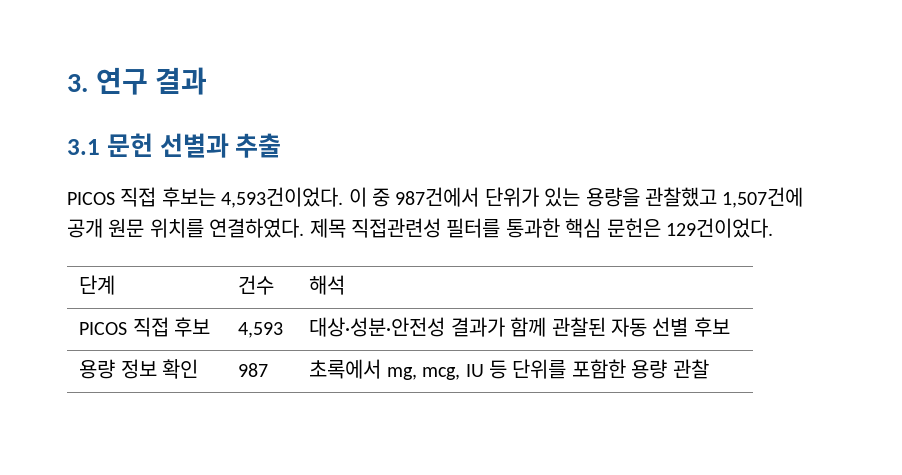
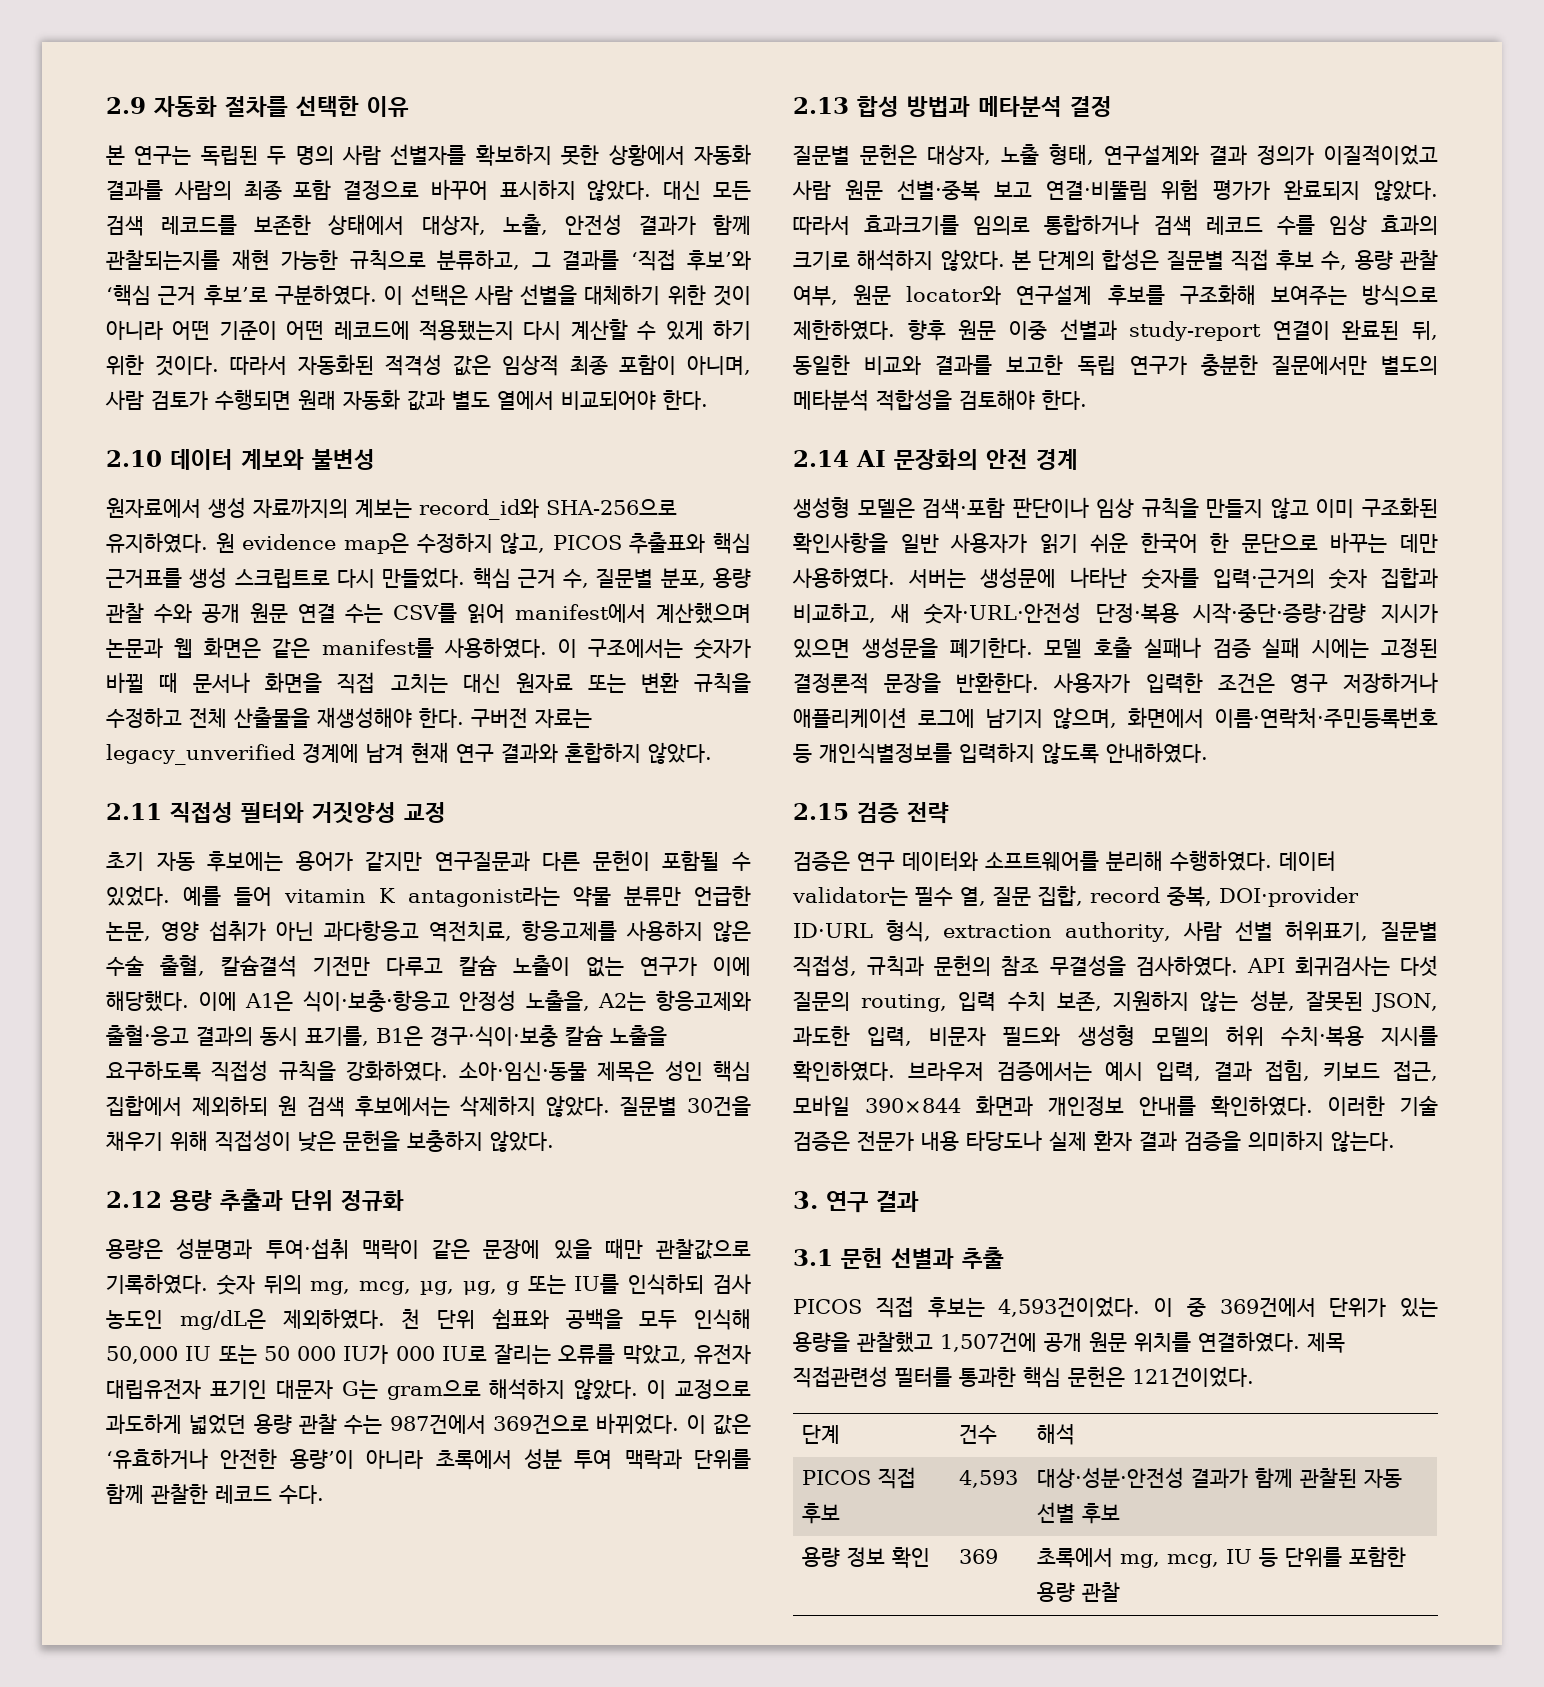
+ 2.9 자동화 절차를 선택한 이유
+ 본 연구는 독립된 두 명의 사람 선별자를 확보하지 못한 상황에서 자동화 결과를 사람의 최종 포함 결정으로 바꾸어 표시하지 않았다. 대신 모든 검색 레코드를 보존한 상태에서 대상자, 노출, 안전성 결과가 함께 관찰되는지를 재현 가능한 규칙으로 분류하고, 그 결과를 ‘직접 후보’와 ‘핵심 근거 후보’로 구분하였다. 이 선택은 사람 선별을 대체하기 위한 것이 아니라 어떤 기준이 어떤 레코드에 적용됐는지 다시 계산할 수 있게 하기 위한 것이다. 따라서 자동화된 적격성 값은 임상적 최종 포함이 아니며, 사람 검토가 수행되면 원래 자동화 값과 별도 열에서 비교되어야 한다.
+ 2.10 데이터 계보와 불변성
+ 원자료에서 생성 자료까지의 계보는 record_id와 SHA-256으로 유지하였다. 원 evidence map은 수정하지 않고, PICOS 추출표와 핵심 근거표를 생성 스크립트로 다시 만들었다. 핵심 근거 수, 질문별 분포, 용량 관찰 수와 공개 원문 연결 수는 CSV를 읽어 manifest에서 계산했으며 논문과 웹 화면은 같은 manifest를 사용하였다. 이 구조에서는 숫자가 바뀔 때 문서나 화면을 직접 고치는 대신 원자료 또는 변환 규칙을 수정하고 전체 산출물을 재생성해야 한다. 구버전 자료는 legacy_unverified 경계에 남겨 현재 연구 결과와 혼합하지 않았다.
+ 2.11 직접성 필터와 거짓양성 교정
+ 초기 자동 후보에는 용어가 같지만 연구질문과 다른 문헌이 포함될 수 있었다. 예를 들어 vitamin K antagonist라는 약물 분류만 언급한 논문, 영양 섭취가 아닌 과다항응고 역전치료, 항응고제를 사용하지 않은 수술 출혈, 칼슘결석 기전만 다루고 칼슘 노출이 없는 연구가 이에 해당했다. 이에 A1은 식이·보충·항응고 안정성 노출을, A2는 항응고제와 출혈·응고 결과의 동시 표기를, B1은 경구·식이·보충 칼슘 노출을 요구하도록 직접성 규칙을 강화하였다. 소아·임신·동물 제목은 성인 핵심 집합에서 제외하되 원 검색 후보에서는 삭제하지 않았다. 질문별 30건을 채우기 위해 직접성이 낮은 문헌을 보충하지 않았다.
+ 2.12 용량 추출과 단위 정규화
+ 용량은 성분명과 투여·섭취 맥락이 같은 문장에 있을 때만 관찰값으로 기록하였다. 숫자 뒤의 mg, mcg, µg, μg, g 또는 IU를 인식하되 검사 농도인 mg/dL은 제외하였다. 천 단위 쉼표와 공백을 모두 인식해 50,000 IU 또는 50 000 IU가 000 IU로 잘리는 오류를 막았고, 유전자 대립유전자 표기인 대문자 G는 gram으로 해석하지 않았다. 이 교정으로 과도하게 넓었던 용량 관찰 수는 987건에서 369건으로 바뀌었다. 이 값은 ‘유효하거나 안전한 용량’이 아니라 초록에서 성분 투여 맥락과 단위를 함께 관찰한 레코드 수다.
+ 2.13 합성 방법과 메타분석 결정
+ 질문별 문헌은 대상자, 노출 형태, 연구설계와 결과 정의가 이질적이었고 사람 원문 선별·중복 보고 연결·비뚤림 위험 평가가 완료되지 않았다. 따라서 효과크기를 임의로 통합하거나 검색 레코드 수를 임상 효과의 크기로 해석하지 않았다. 본 단계의 합성은 질문별 직접 후보 수, 용량 관찰 여부, 원문 locator와 연구설계 후보를 구조화해 보여주는 방식으로 제한하였다. 향후 원문 이중 선별과 study-report 연결이 완료된 뒤, 동일한 비교와 결과를 보고한 독립 연구가 충분한 질문에서만 별도의 메타분석 적합성을 검토해야 한다.
+ 2.14 AI 문장화의 안전 경계
+ 생성형 모델은 검색·포함 판단이나 임상 규칙을 만들지 않고 이미 구조화된 확인사항을 일반 사용자가 읽기 쉬운 한국어 한 문단으로 바꾸는 데만 사용하였다. 서버는 생성문에 나타난 숫자를 입력·근거의 숫자 집합과 비교하고, 새 숫자·URL·안전성 단정·복용 시작·중단·증량·감량 지시가 있으면 생성문을 폐기한다. 모델 호출 실패나 검증 실패 시에는 고정된 결정론적 문장을 반환한다. 사용자가 입력한 조건은 영구 저장하거나 애플리케이션 로그에 남기지 않으며, 화면에서 이름·연락처·주민등록번호 등 개인식별정보를 입력하지 않도록 안내하였다.
+ 2.15 검증 전략
+ 검증은 연구 데이터와 소프트웨어를 분리해 수행하였다. 데이터 validator는 필수 열, 질문 집합, record 중복, DOI·provider ID·URL 형식, extraction authority, 사람 선별 허위표기, 질문별 직접성, 규칙과 문헌의 참조 무결성을 검사하였다. API 회귀검사는 다섯 질문의 routing, 입력 수치 보존, 지원하지 않는 성분, 잘못된 JSON, 과도한 입력, 비문자 필드와 생성형 모델의 허위 수치·복용 지시를 확인하였다. 브라우저 검증에서는 예시 입력, 결과 접힘, 키보드 접근, 모바일 390×844 화면과 개인정보 안내를 확인하였다. 이러한 기술 검증은 전문가 내용 타당도나 실제 환자 결과 검증을 의미하지 않는다.
- 이 중 987건에서 단위가 있는 용량을 관찰했고 1,507건에 공개 원문 위치를 연결하였다.
+ 이 중 369건에서 단위가 있는 용량을 관찰했고 1,507건에 공개 원문 위치를 연결하였다.
- 제목 직접관련성 필터를 통과한 핵심 문헌은 129건이었다.
+ 제목 직접관련성 필터를 통과한 핵심 문헌은 121건이었다.
- 용량 정보 확인 | 987 | 초록에서 mg, mcg, IU 등 단위를 포함한 용량 관찰
+ 용량 정보 확인 | 369 | 초록에서 mg, mcg, IU 등 단위를 포함한 용량 관찰

